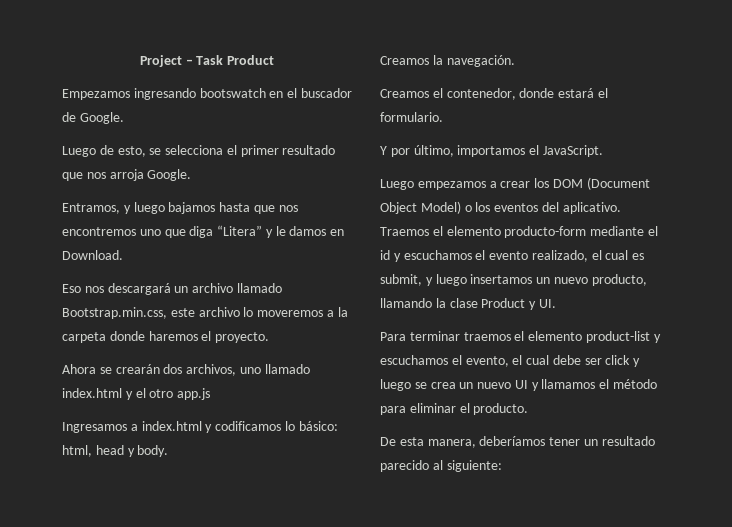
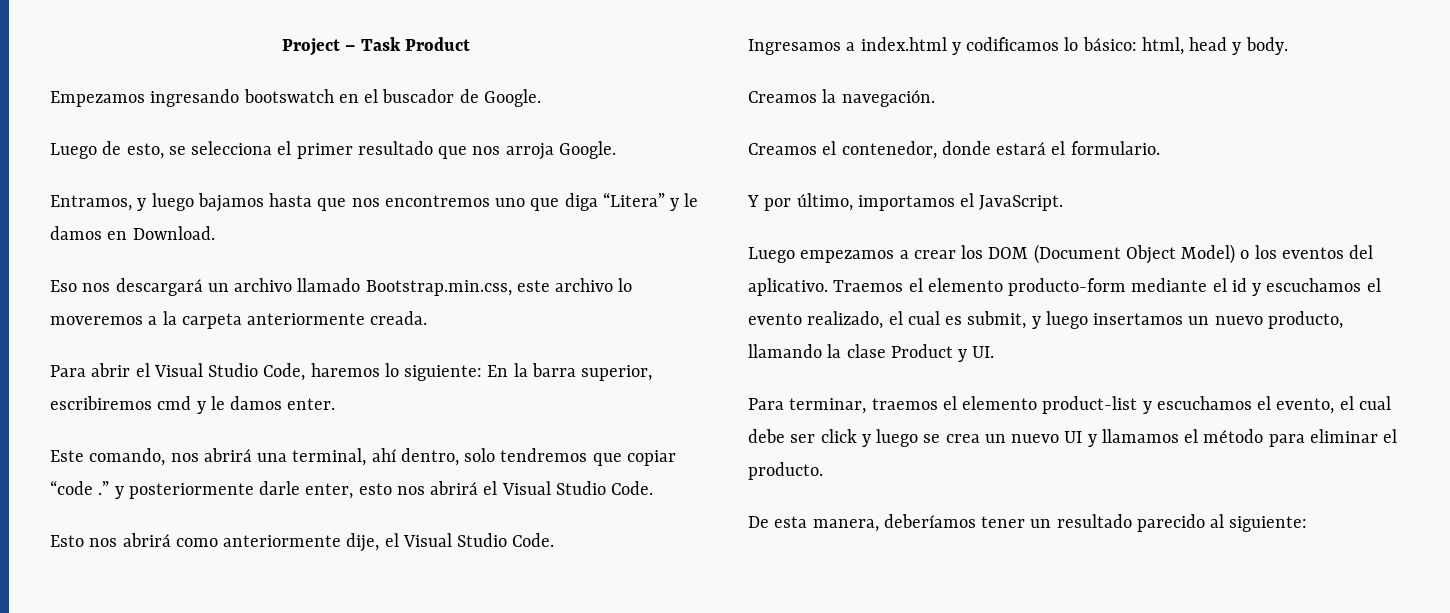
- Eso nos descargará un archivo llamado Bootstrap.min.css, este archivo lo moveremos a la carpeta donde haremos el proyecto.
- Ahora se crearán dos archivos, uno llamado index.html y el otro app.js
+ Eso nos descargará un archivo llamado Bootstrap.min.css, este archivo lo moveremos a la carpeta anteriormente creada.
+ Para abrir el Visual Studio Code, haremos lo siguiente: En la barra superior, escribiremos cmd y le damos enter.
+ Este comando, nos abrirá una terminal, ahí dentro, solo tendremos que copiar “code .” y posteriormente darle enter, esto nos abrirá el Visual Studio Code.
+ Esto nos abrirá como anteriormente dije, el Visual Studio Code.
- Para terminar traemos el elemento product-list y escuchamos el evento, el cual debe ser click y luego se crea un nuevo UI y llamamos el método para eliminar el producto.
+ Para terminar, traemos el elemento product-list y escuchamos el evento, el cual debe ser click y luego se crea un nuevo UI y llamamos el método para eliminar el producto.

